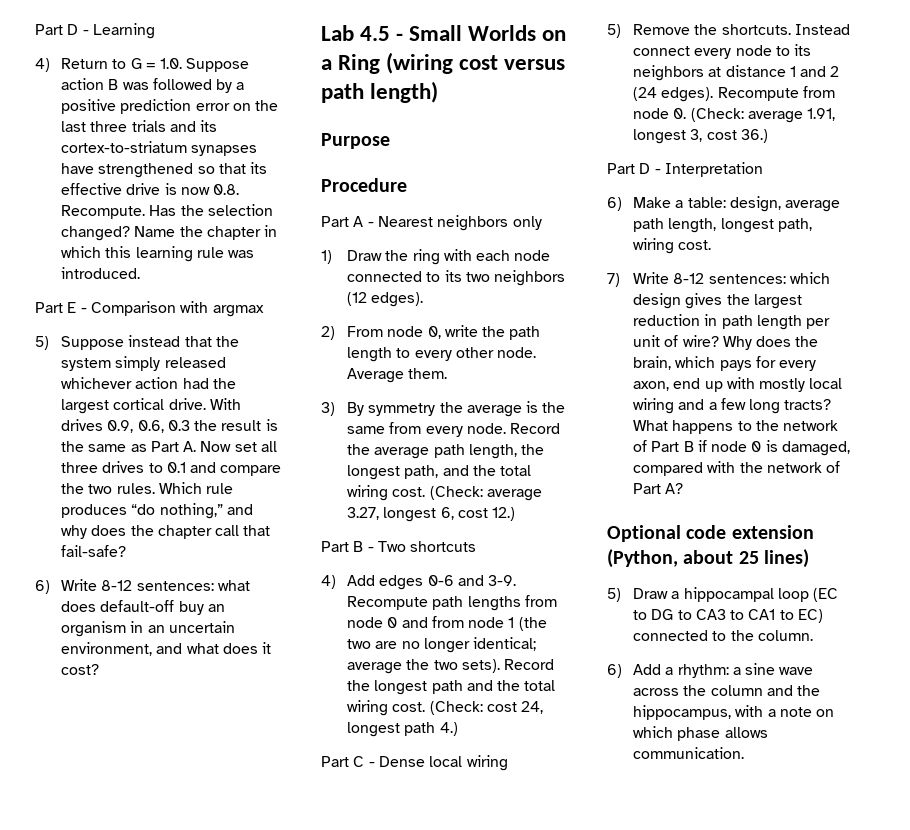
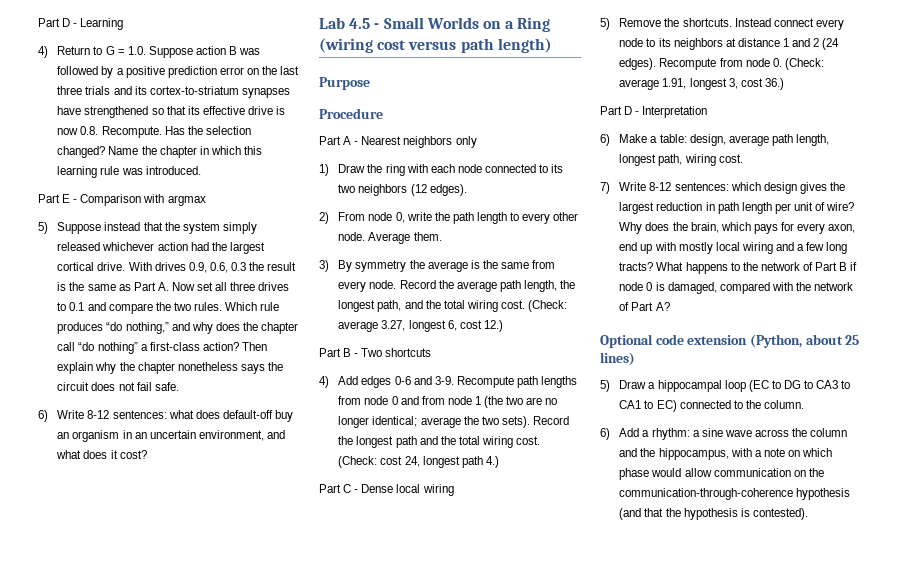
- Which rule produces “do nothing,” and why does the chapter call that fail-safe?
+ Which rule produces “do nothing,” and why does the chapter call “do nothing” a first-class action? Then explain why the chapter nonetheless says the circuit does not fail safe.
- 6) Add a rhythm: a sine wave across the column and the hippocampus, with a note on which phase allows communication.
+ 6) Add a rhythm: a sine wave across the column and the hippocampus, with a note on which phase would allow communication on the communication-through-coherence hypothesis (and that the hypothesis is contested).

